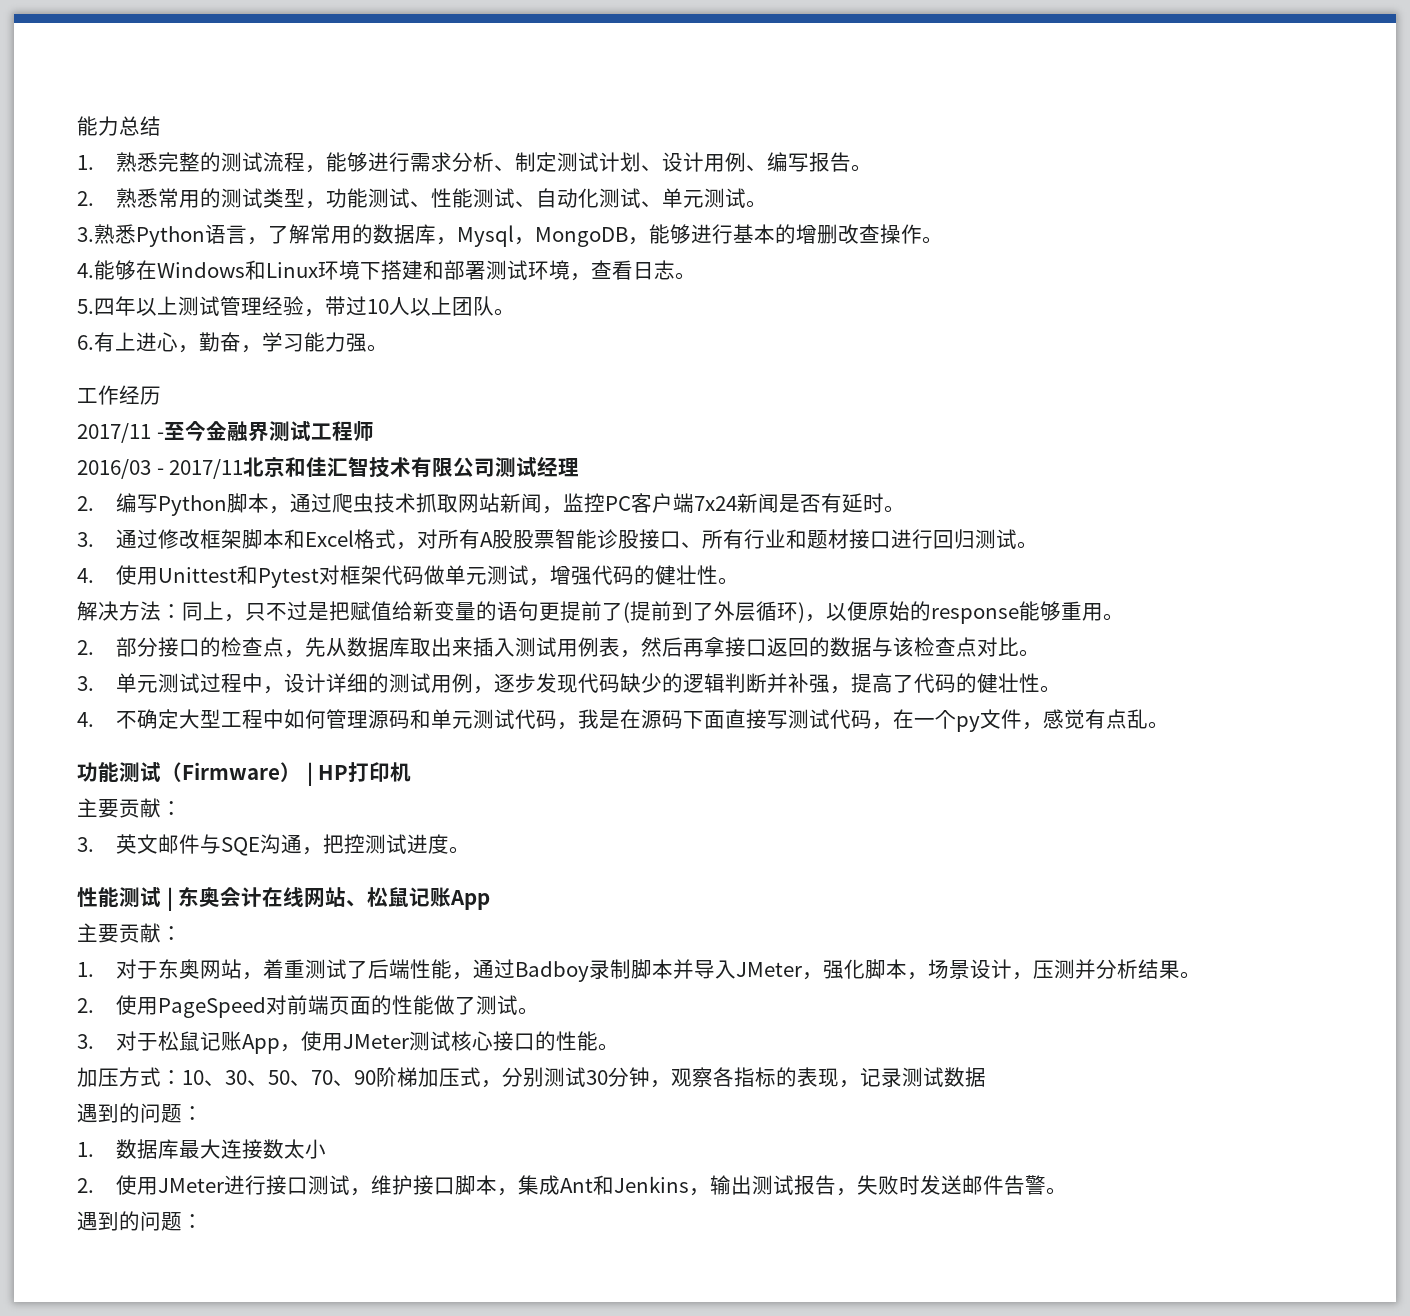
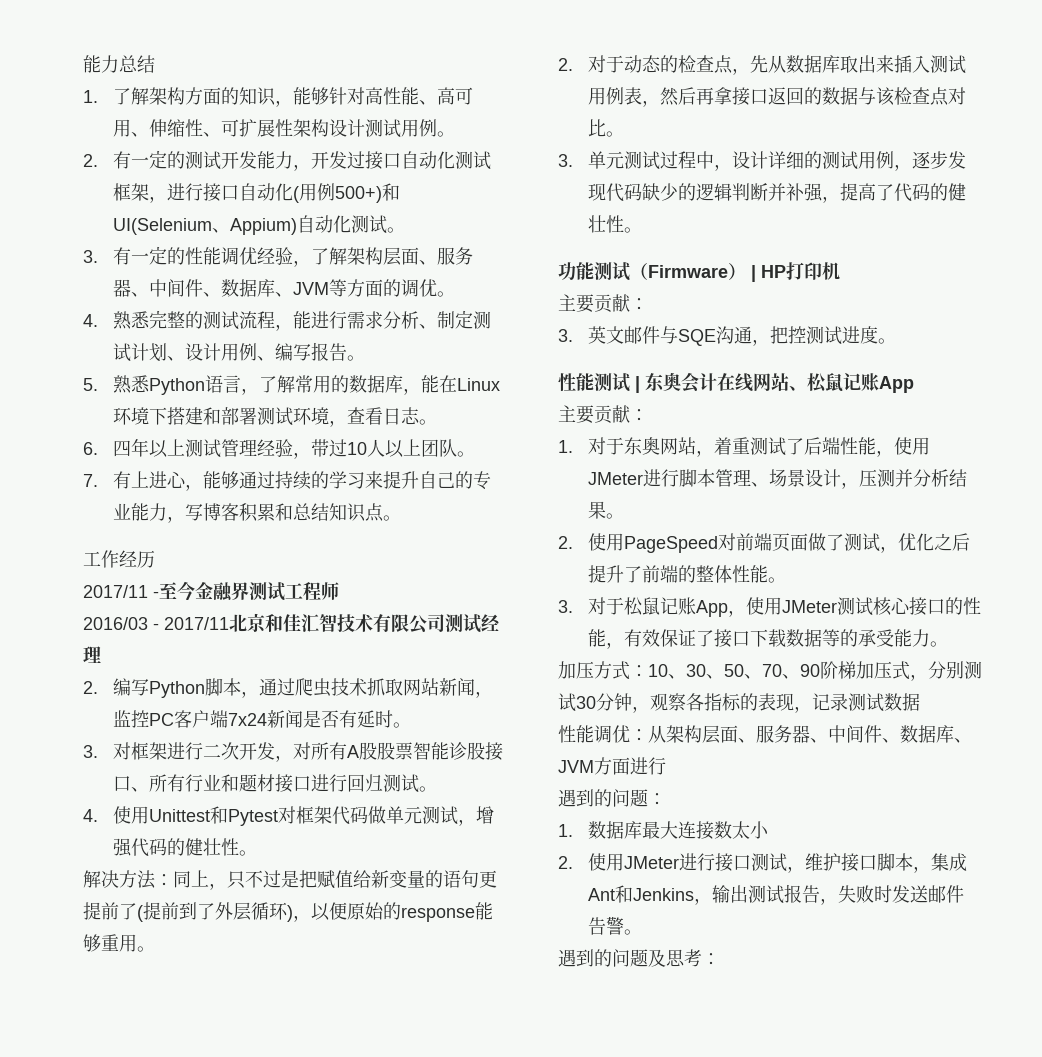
- 1.熟悉完整的测试流程，能够进行需求分析、制定测试计划、设计用例、编写报告。
+ 1.了解架构方面的知识，能够针对高性能、高可用、伸缩性、可扩展性架构设计测试用例。
+ 2.有一定的测试开发能力，开发过接口自动化测试框架，进行接口自动化(用例500+)和UI(Selenium、Appium)自动化测试。
+ 3.有一定的性能调优经验，了解架构层面、服务器、中间件、数据库、JVM等方面的调优。
+ 4.熟悉完整的测试流程，能进行需求分析、制定测试计划、设计用例、编写报告。
- 2.熟悉常用的测试类型，功能测试、性能测试、自动化测试、单元测试。
- 3.熟悉Python语言，了解常用的数据库，Mysql，MongoDB，能够进行基本的增删改查操作。
- 4.能够在Windows和Linux环境下搭建和部署测试环境，查看日志。
+ 5.熟悉Python语言，了解常用的数据库，能在Linux环境下搭建和部署测试环境，查看日志。
- 5.四年以上测试管理经验，带过10人以上团队。
+ 6.四年以上测试管理经验，带过10人以上团队。
- 6.有上进心，勤奋，学习能力强。
+ 7.有上进心，能够通过持续的学习来提升自己的专业能力，写博客积累和总结知识点。
- 3.通过修改框架脚本和Excel格式，对所有A股股票智能诊股接口、所有行业和题材接口进行回归测试。
+ 3.对框架进行二次开发，对所有A股股票智能诊股接口、所有行业和题材接口进行回归测试。
- 2.部分接口的检查点，先从数据库取出来插入测试用例表，然后再拿接口返回的数据与该检查点对比。
+ 2.对于动态的检查点，先从数据库取出来插入测试用例表，然后再拿接口返回的数据与该检查点对比。
- 4.不确定大型工程中如何管理源码和单元测试代码，我是在源码下面直接写测试代码，在一个py文件，感觉有点乱。
- 1.对于东奥网站，着重测试了后端性能，通过Badboy录制脚本并导入JMeter，强化脚本，场景设计，压测并分析结果。
+ 1.对于东奥网站，着重测试了后端性能，使用JMeter进行脚本管理、场景设计，压测并分析结果。
- 2.使用PageSpeed对前端页面的性能做了测试。
+ 2.使用PageSpeed对前端页面做了测试，优化之后提升了前端的整体性能。
- 3.对于松鼠记账App，使用JMeter测试核心接口的性能。
+ 3.对于松鼠记账App，使用JMeter测试核心接口的性能，有效保证了接口下载数据等的承受能力。
+ 性能调优：从架构层面、服务器、中间件、数据库、JVM方面进行
  2.使用JMeter进行接口测试，维护接口脚本，集成Ant和Jenkins，输出测试报告，失败时发送邮件告警。
- 遇到的问题：
+ 遇到的问题及思考：

